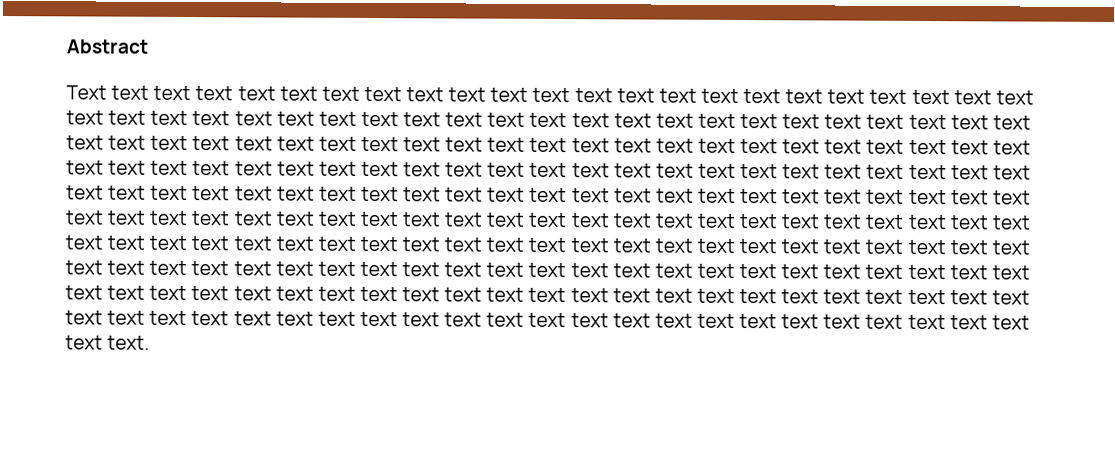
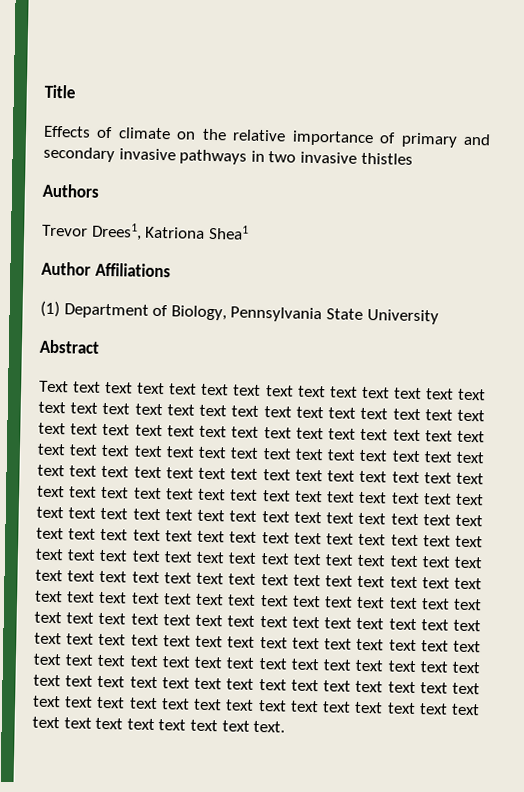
+ Title
+ Effects of climate on the relative importance of primary and secondary invasive pathways in two invasive thistles
+ Authors
+ Trevor Drees1, Katriona Shea1
+ Author Affiliations
+ (1) Department of Biology, Pennsylvania State University

